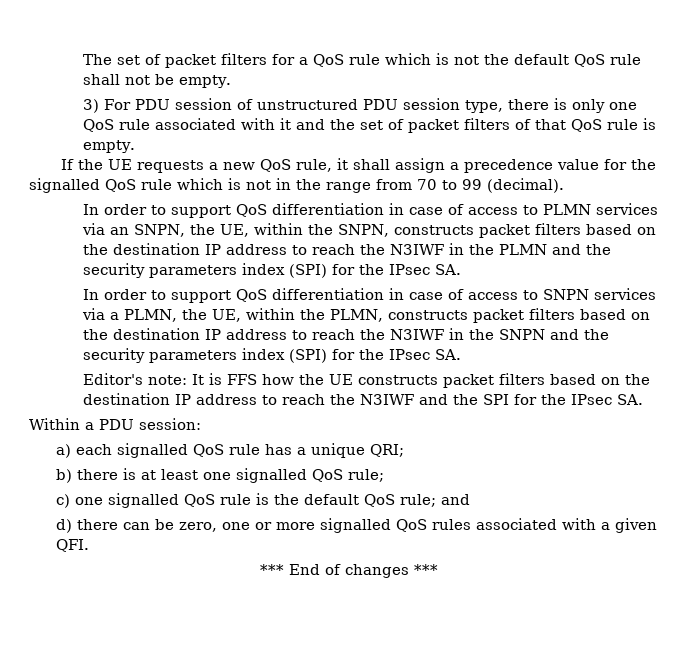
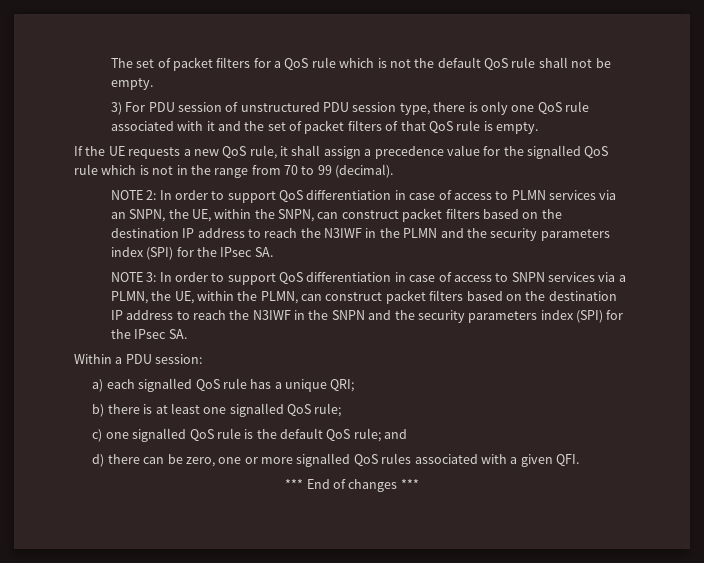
- In order to support QoS differentiation in case of access to PLMN services via an SNPN, the UE, within the SNPN, constructs packet filters based on the destination IP address to reach the N3IWF in the PLMN and the security parameters index (SPI) for the IPsec SA.
+ NOTE 2: In order to support QoS differentiation in case of access to PLMN services via an SNPN, the UE, within the SNPN, can construct packet filters based on the destination IP address to reach the N3IWF in the PLMN and the security parameters index (SPI) for the IPsec SA.
- In order to support QoS differentiation in case of access to SNPN services via a PLMN, the UE, within the PLMN, constructs packet filters based on the destination IP address to reach the N3IWF in the SNPN and the security parameters index (SPI) for the IPsec SA.
+ NOTE 3: In order to support QoS differentiation in case of access to SNPN services via a PLMN, the UE, within the PLMN, can construct packet filters based on the destination IP address to reach the N3IWF in the SNPN and the security parameters index (SPI) for the IPsec SA.
- Editor's note: It is FFS how the UE constructs packet filters based on the destination IP address to reach the N3IWF and the SPI for the IPsec SA.

